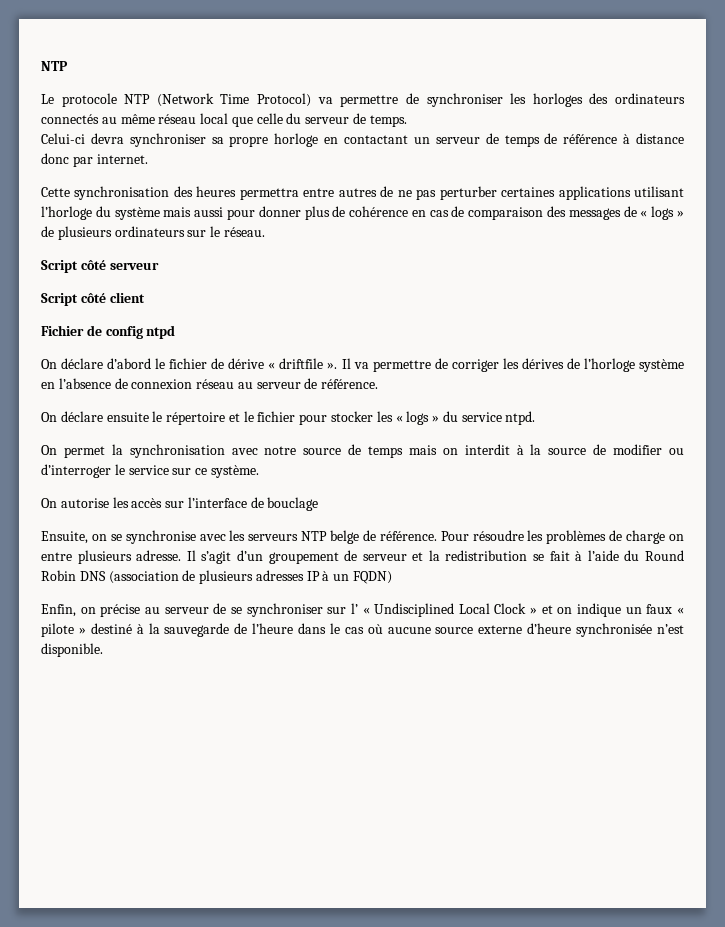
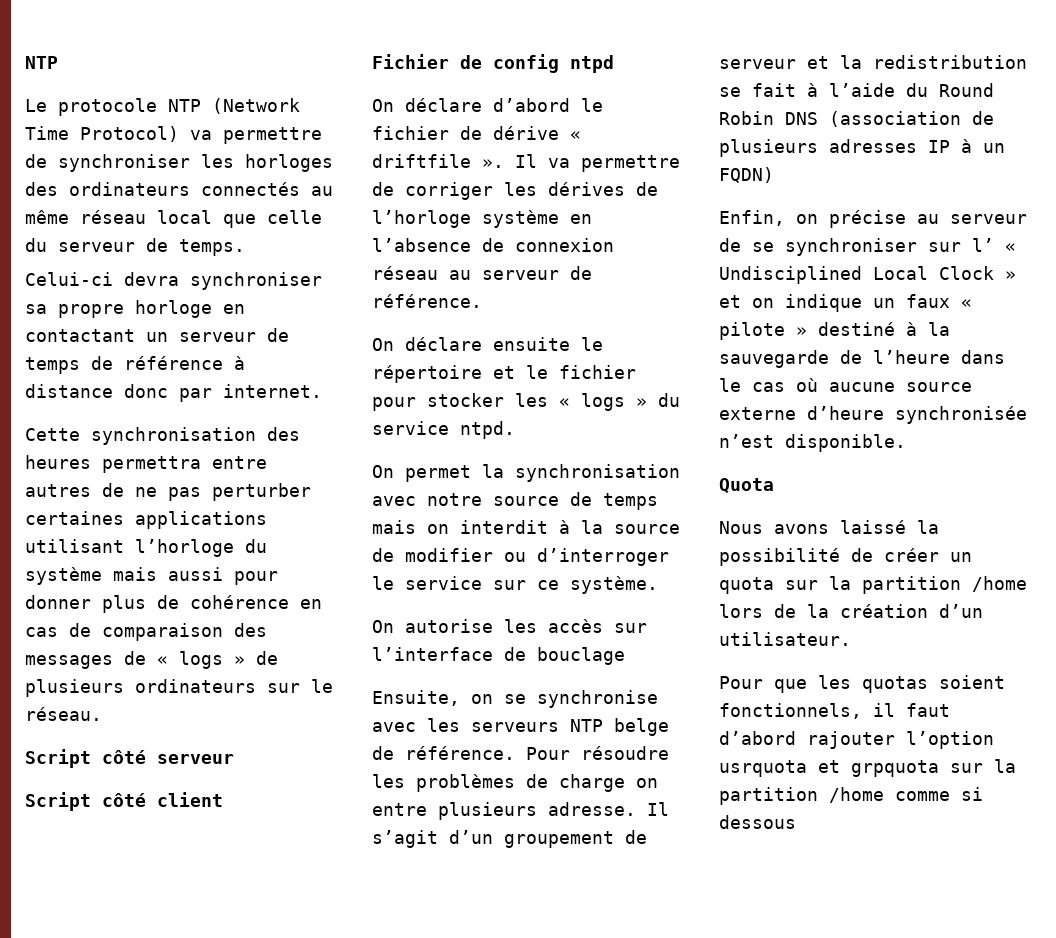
+ Quota
+ Nous avons laissé la possibilité de créer un quota sur la partition /home lors de la création d’un utilisateur.
+ Pour que les quotas soient fonctionnels, il faut d’abord rajouter l’option usrquota et grpquota sur la partition /home comme si dessous

